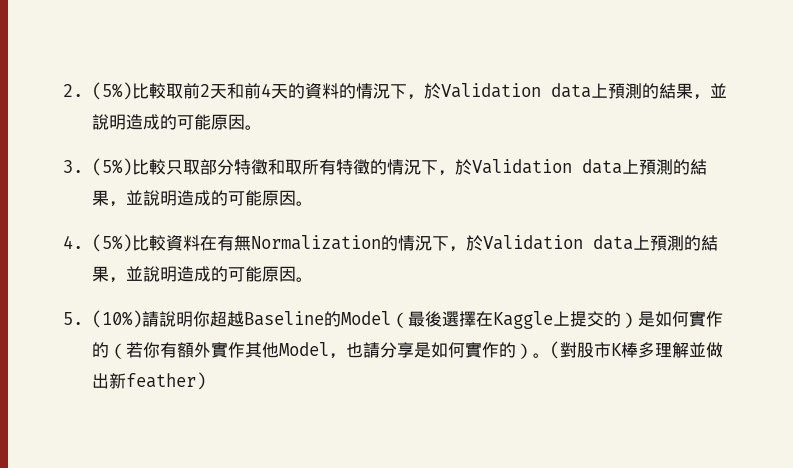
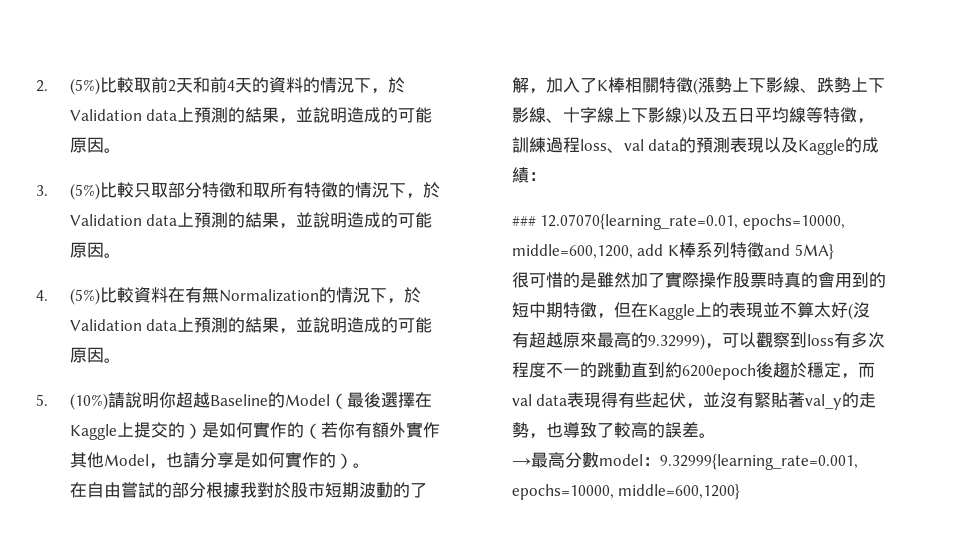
- 5. (10%)請說明你超越Baseline的Model（最後選擇在Kaggle上提交的）是如何實作的（若你有額外實作其他Model，也請分享是如何實作的）。(對股市K棒多理解並做出新feather)
+ 5. (10%)請說明你超越Baseline的Model（最後選擇在Kaggle上提交的）是如何實作的（若你有額外實作其他Model，也請分享是如何實作的）。
+ 在自由嘗試的部分根據我對於股市短期波動的了解，加入了K棒相關特徵(漲勢上下影線、跌勢上下影線、十字線上下影線)以及五日平均線等特徵，訓練過程loss、val data的預測表現以及Kaggle的成績：
+ ### 12.07070{learning_rate=0.01, epochs=10000, middle=600,1200, add K棒系列特徵and 5MA}
+ 很可惜的是雖然加了實際操作股票時真的會用到的短中期特徵，但在Kaggle上的表現並不算太好(沒有超越原來最高的9.32999)，可以觀察到loss有多次程度不一的跳動直到約6200epoch後趨於穩定，而val data表現得有些起伏，並沒有緊貼著val_y的走勢，也導致了較高的誤差。
+ →最高分數model：9.32999{learning_rate=0.001, epochs=10000, middle=600,1200}

